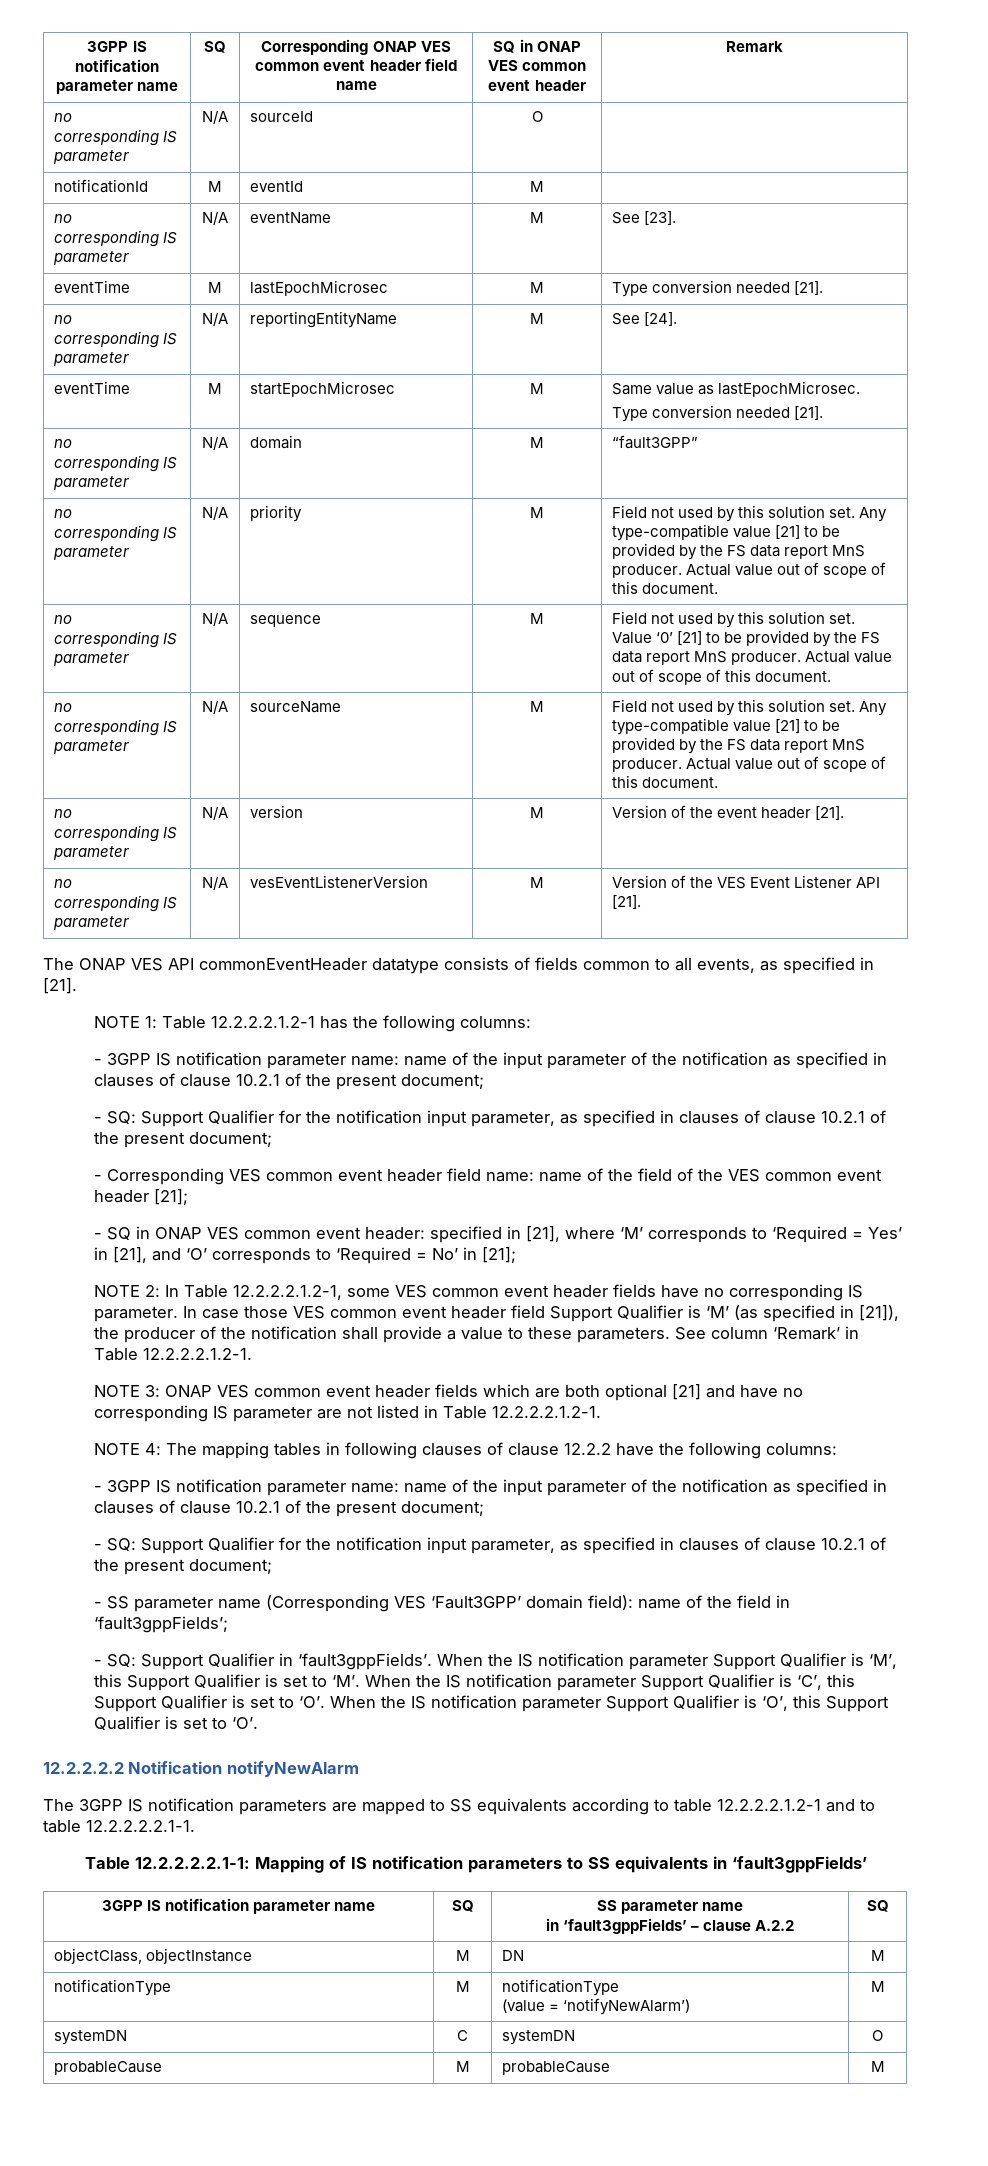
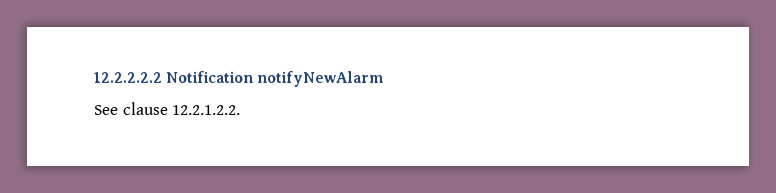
- 3GPP IS notification parameter name | SQ | Corresponding ONAP VES common event header field name | SQ in ONAP VES common event header | Remark
- no corresponding IS parameter | N/A | sourceId | O |
- notificationId | M | eventId | M |
- no corresponding IS parameter | N/A | eventName | M | See [23].
- eventTime | M | lastEpochMicrosec | M | Type conversion needed [21].
- no corresponding IS parameter | N/A | reportingEntityName | M | See [24].
- eventTime | M | startEpochMicrosec | M | Same value as lastEpochMicrosec.
- Type conversion needed [21].
- no corresponding IS parameter | N/A | domain | M | “fault3GPP”
- no corresponding IS parameter | N/A | priority | M | Field not used by this solution set. Any type-compatible value [21] to be provided by the FS data report MnS producer. Actual value out of scope of this document.
- no corresponding IS parameter | N/A | sequence | M | Field not used by this solution set. Value ‘0’ [21] to be provided by the FS data report MnS producer. Actual value out of scope of this document.
- no corresponding IS parameter | N/A | sourceName | M | Field not used by this solution set. Any type-compatible value [21] to be provided by the FS data report MnS producer. Actual value out of scope of this document.
- no corresponding IS parameter | N/A | version | M | Version of the event header [21].
- no corresponding IS parameter | N/A | vesEventListenerVersion | M | Version of the VES Event Listener API [21].
- The ONAP VES API commonEventHeader datatype consists of fields common to all events, as specified in [21].
- NOTE 1: Table 12.2.2.2.1.2-1 has the following columns:
- - 3GPP IS notification parameter name: name of the input parameter of the notification as specified in clauses of clause 10.2.1 of the present document;
- - SQ: Support Qualifier for the notification input parameter, as specified in clauses of clause 10.2.1 of the present document;
- - Corresponding VES common event header field name: name of the field of the VES common event header [21];
- - SQ in ONAP VES common event header: specified in [21], where ‘M’ corresponds to ‘Required = Yes’ in [21], and ‘O’ corresponds to ‘Required = No’ in [21];
- NOTE 2: In Table 12.2.2.2.1.2-1, some VES common event header fields have no corresponding IS parameter. In case those VES common event header field Support Qualifier is ‘M’ (as specified in [21]), the producer of the notification shall provide a value to these parameters. See column ‘Remark’ in Table 12.2.2.2.1.2-1.
- NOTE 3: ONAP VES common event header fields which are both optional [21] and have no corresponding IS parameter are not listed in Table 12.2.2.2.1.2-1.
- NOTE 4: The mapping tables in following clauses of clause 12.2.2 have the following columns:
- - 3GPP IS notification parameter name: name of the input parameter of the notification as specified in clauses of clause 10.2.1 of the present document;
- - SQ: Support Qualifier for the notification input parameter, as specified in clauses of clause 10.2.1 of the present document;
- - SS parameter name (Corresponding VES ‘Fault3GPP’ domain field): name of the field in ‘fault3gppFields’;
- - SQ: Support Qualifier in ‘fault3gppFields’. When the IS notification parameter Support Qualifier is ‘M’, this Support Qualifier is set to ‘M’. When the IS notification parameter Support Qualifier is ‘C’, this Support Qualifier is set to ‘O’. When the IS notification parameter Support Qualifier is ‘O’, this Support Qualifier is set to ‘O’.
  12.2.2.2.2 Notification notifyNewAlarm
- The 3GPP IS notification parameters are mapped to SS equivalents according to table 12.2.2.2.1.2-1 and to table 12.2.2.2.2.1-1.
- Table 12.2.2.2.2.1-1: Mapping of IS notification parameters to SS equivalents in ‘fault3gppFields’
- 3GPP IS notification parameter name | SQ | SS parameter name
- in ‘fault3gppFields’ – clause A.2.2 | SQ
- objectClass, objectInstance | M | DN | M
- notificationType | M | notificationType
- (value = ‘notifyNewAlarm’) | M
- systemDN | C | systemDN | O
- probableCause | M | probableCause | M
+ See clause 12.2.1.2.2.

